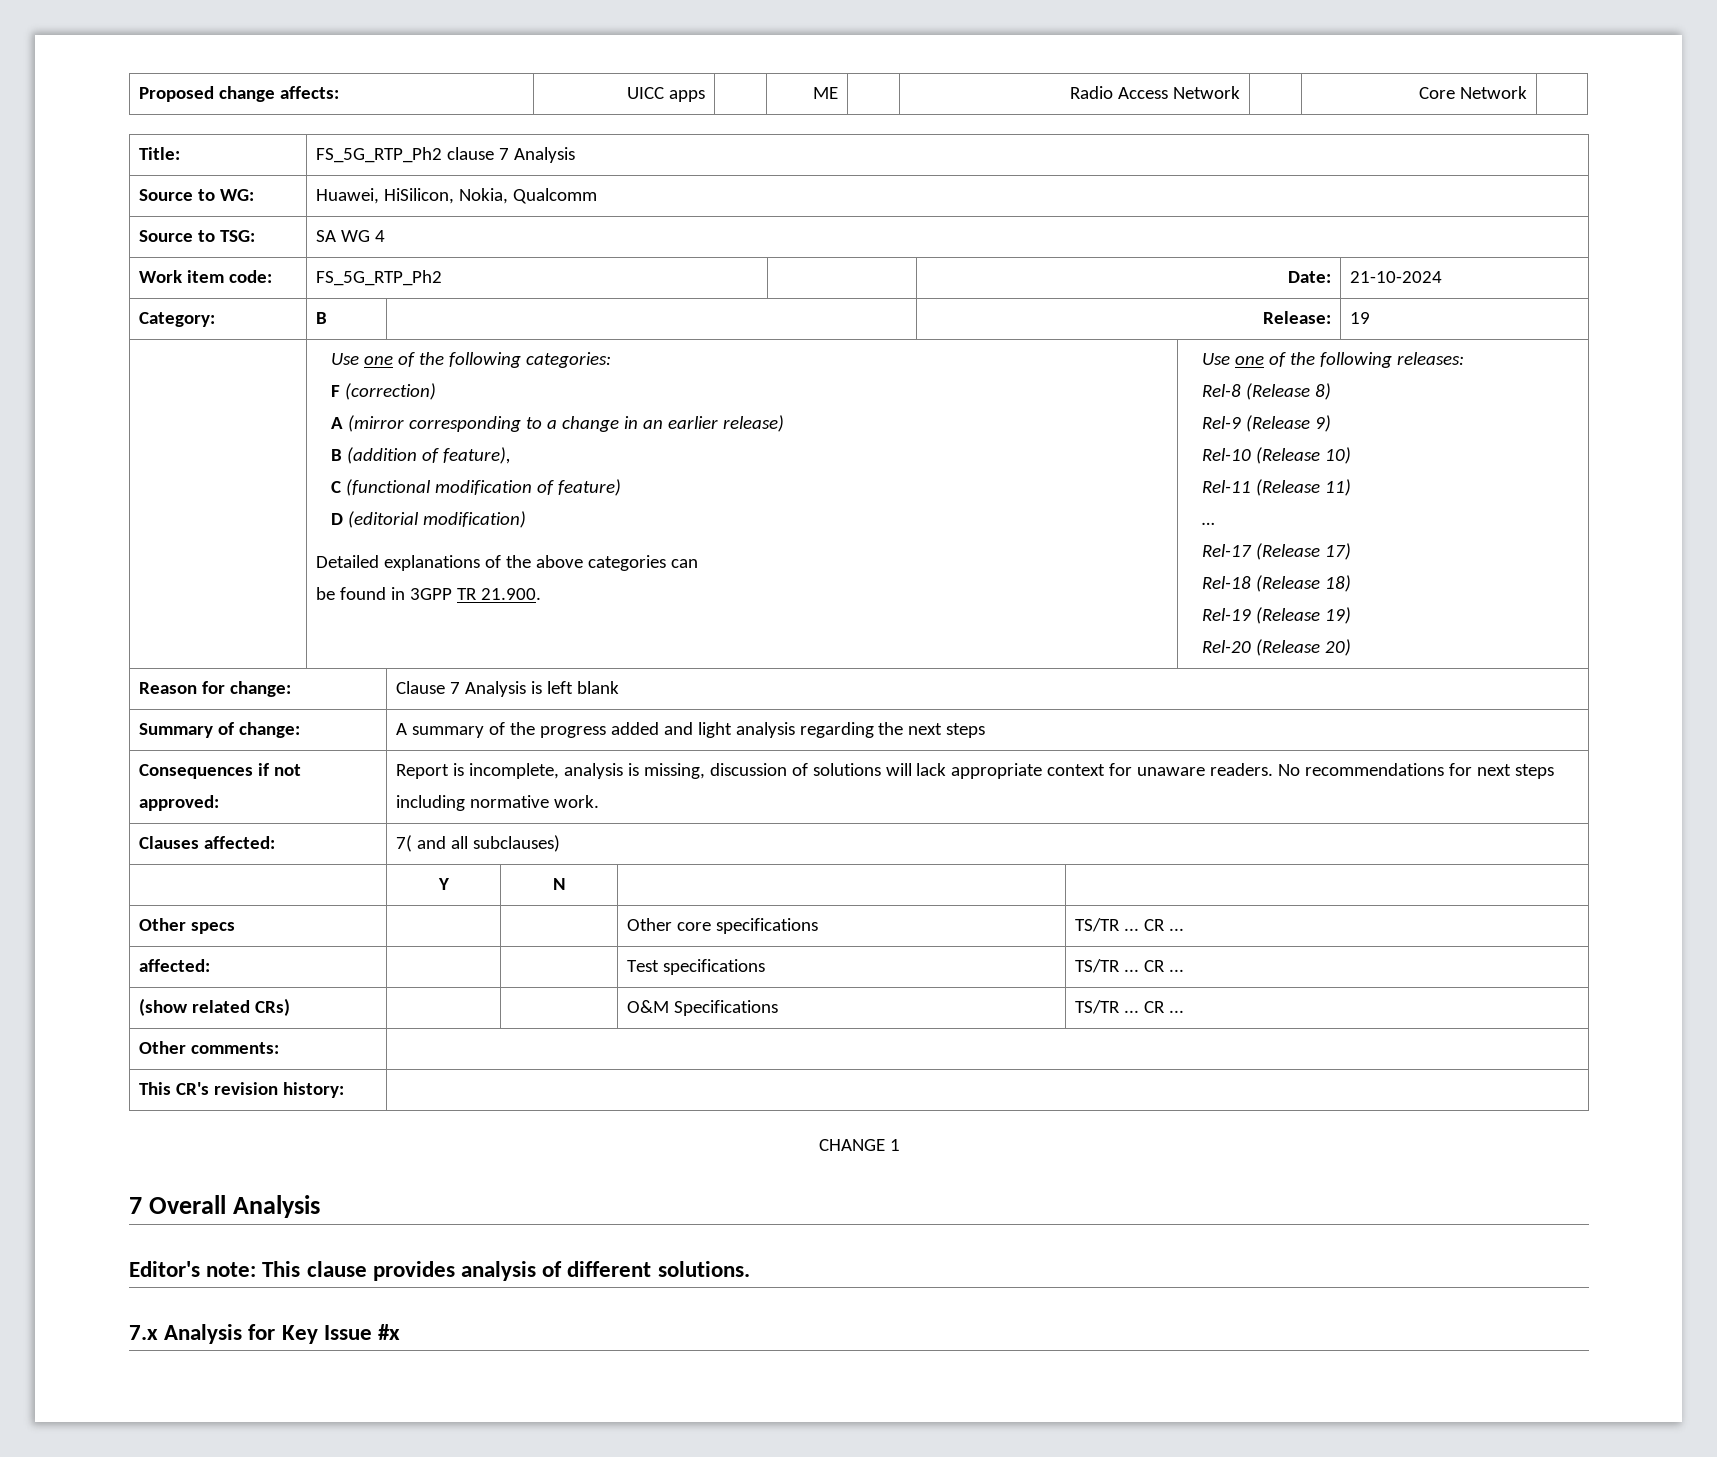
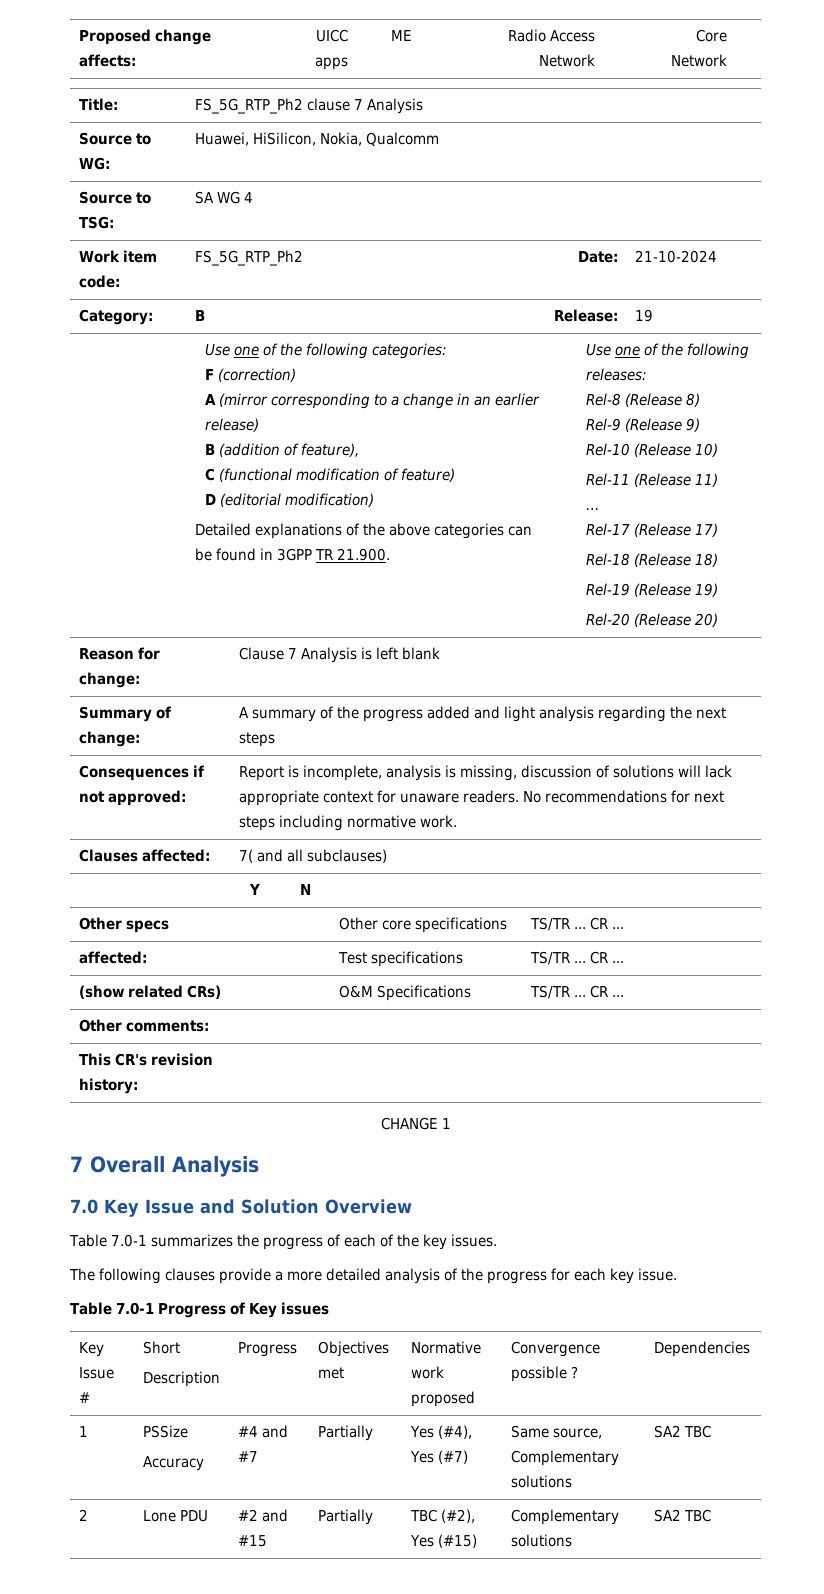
- Editor's note: This clause provides analysis of different solutions.
- 7.x Analysis for Key Issue #x
+ 7.0 Key Issue and Solution Overview
+ Table 7.0-1 summarizes the progress of each of the key issues.
+ The following clauses provide a more detailed analysis of the progress for each key issue.
+ Table 7.0-1 Progress of Key issues
+ Key Issue # | Short
+ Description | Progress | Objectives met | Normative work proposed | Convergence possible ? | Dependencies
+ 1 | PSSize
+ Accuracy | #4 and #7 | Partially | Yes (#4), Yes (#7) | Same source, Complementary solutions | SA2 TBC
+ 2 | Lone PDU | #2 and #15 | Partially | TBC (#2), Yes (#15) | Complementary solutions | SA2 TBC

